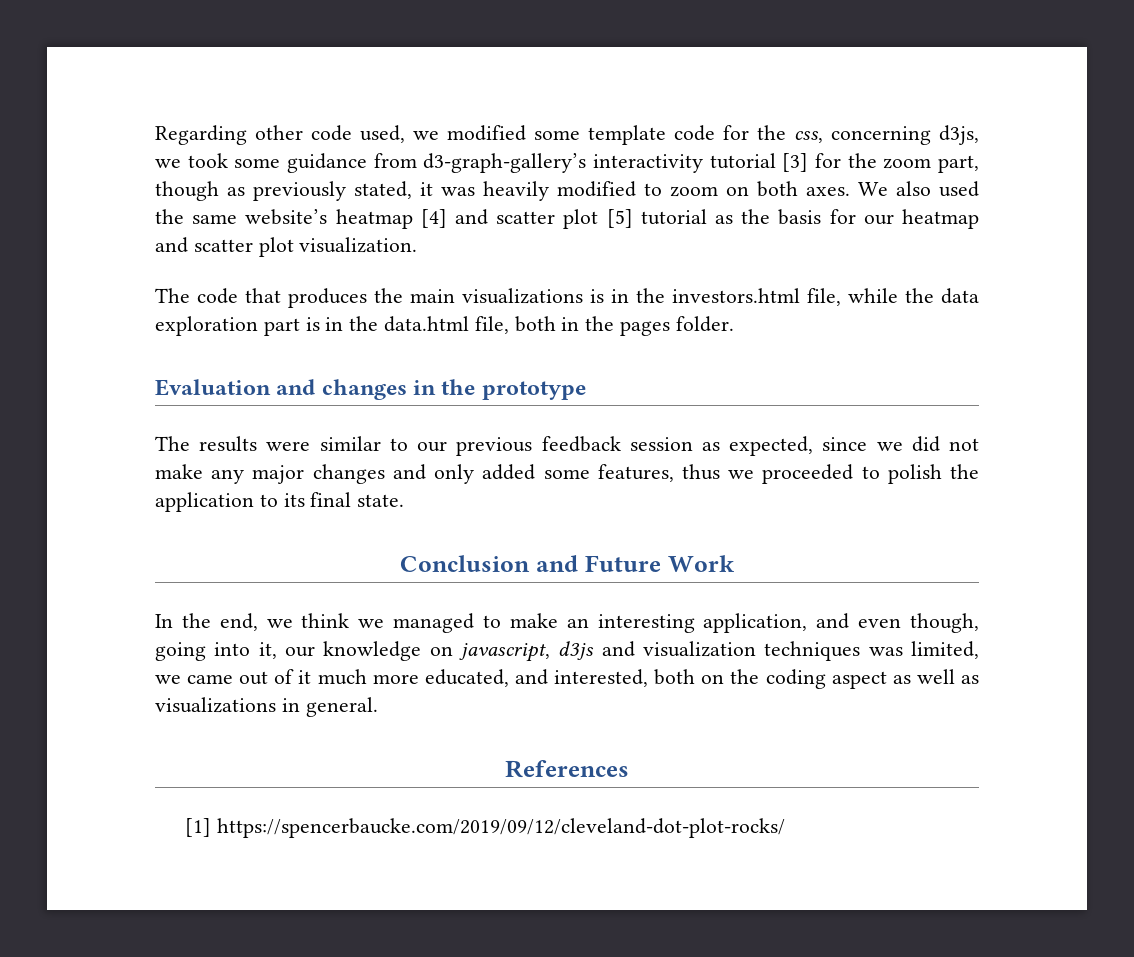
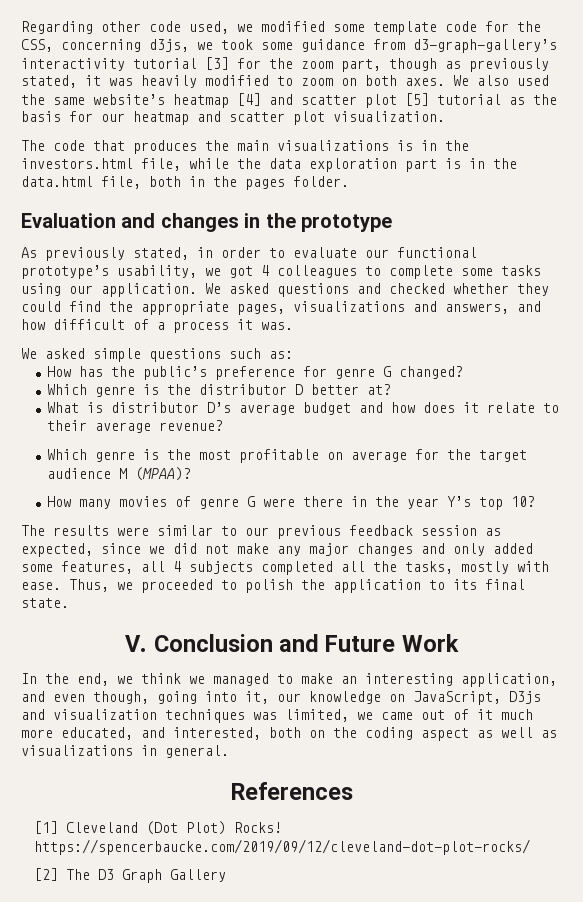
- Regarding other code used, we modified some template code for the css, concerning d3js, we took some guidance from d3-graph-gallery’s interactivity tutorial [3] for the zoom part, though as previously stated, it was heavily modified to zoom on both axes.
+ Regarding other code used, we modified some template code for the CSS, concerning d3js, we took some guidance from d3-graph-gallery’s interactivity tutorial [3] for the zoom part, though as previously stated, it was heavily modified to zoom on both axes.
+ As previously stated, in order to evaluate our functional prototype’s usability, we got 4 colleagues to complete some tasks using our application. We asked questions and checked whether they could find the appropriate pages, visualizations and answers, and how difficult of a process it was.
+ We asked simple questions such as:
+ How has the public’s preference for genre G changed?
+ Which genre is the distributor D better at?
+ What is distributor D’s average budget and how does it relate to their average revenue?
+ Which genre is the most profitable on average for the target audience M (MPAA)?
+ How many movies of genre G were there in the year Y’s top 10?
- The results were similar to our previous feedback session as expected, since we did not make any major changes and only added some features, thus we proceeded to polish the application to its final state.
+ The results were similar to our previous feedback session as expected, since we did not make any major changes and only added some features, all 4 subjects completed all the tasks, mostly with ease. Thus, we proceeded to polish the application to its final state.
- Conclusion and Future Work
+ V. Conclusion and Future Work
- In the end, we think we managed to make an interesting application, and even though, going into it, our knowledge on javascript, d3js and visualization techniques was limited, we came out of it much more educated, and interested, both on the coding aspect as well as visualizations in general.
+ In the end, we think we managed to make an interesting application, and even though, going into it, our knowledge on JavaScript, D3js and visualization techniques was limited, we came out of it much more educated, and interested, both on the coding aspect as well as visualizations in general.
- [1] https://spencerbaucke.com/2019/09/12/cleveland-dot-plot-rocks/
+ [1] Cleveland (Dot Plot) Rocks! https://spencerbaucke.com/2019/09/12/cleveland-dot-plot-rocks/
+ [2] The D3 Graph Gallery

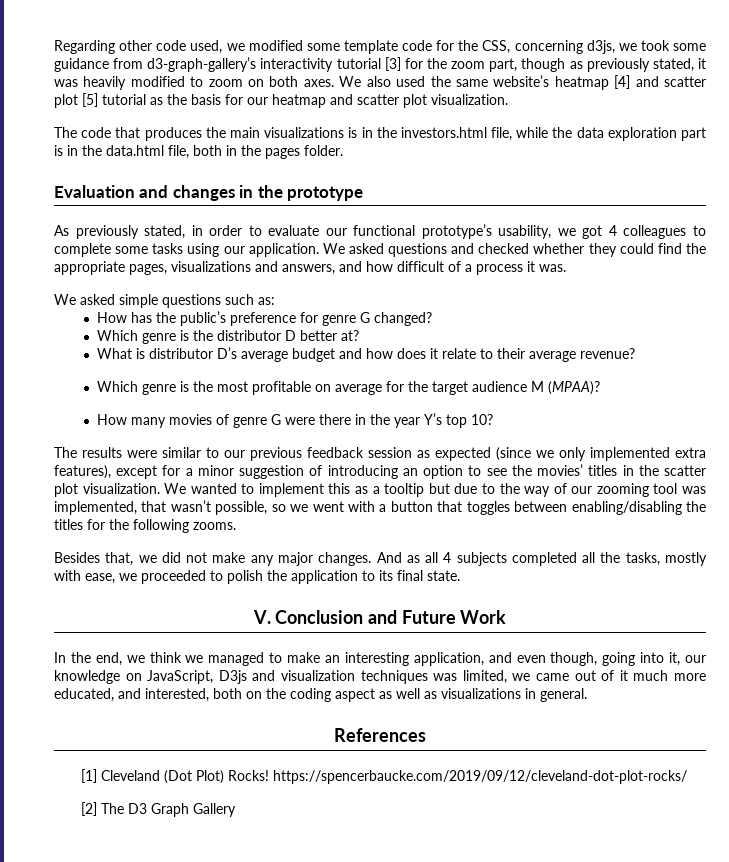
- The results were similar to our previous feedback session as expected, since we did not make any major changes and only added some features, all 4 subjects completed all the tasks, mostly with ease. Thus, we proceeded to polish the application to its final state.
+ The results were similar to our previous feedback session as expected (since we only implemented extra features), except for a minor suggestion of introducing an option to see the movies’ titles in the scatter plot visualization. We wanted to implement this as a tooltip but due to the way of our zooming tool was implemented, that wasn’t possible, so we went with a button that toggles between enabling/disabling the titles for the following zooms.
+ Besides that, we did not make any major changes. And as all 4 subjects completed all the tasks, mostly with ease, we proceeded to polish the application to its final state.

